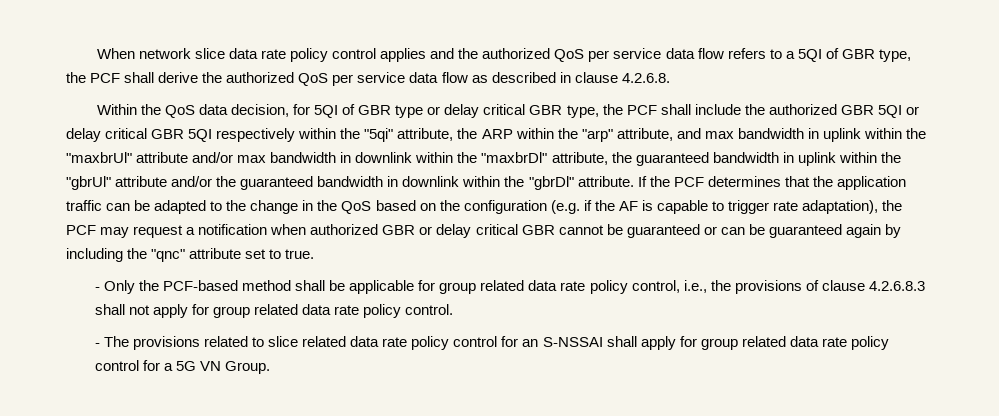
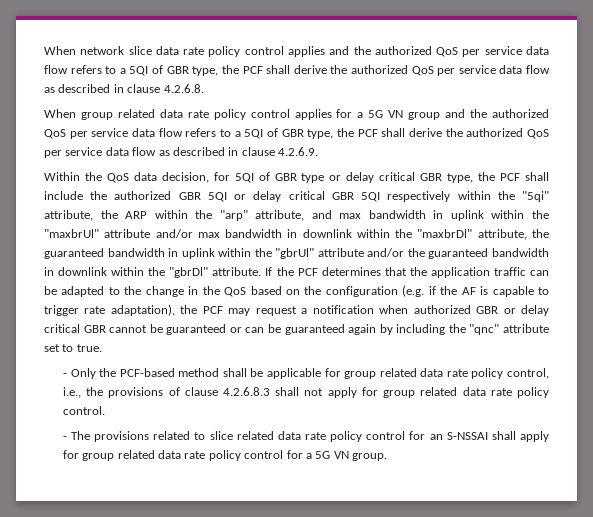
+ When group related data rate policy control applies for a 5G VN group and the authorized QoS per service data flow refers to a 5QI of GBR type, the PCF shall derive the authorized QoS per service data flow as described in clause 4.2.6.9.
- - The provisions related to slice related data rate policy control for an S-NSSAI shall apply for group related data rate policy control for a 5G VN Group.
+ - The provisions related to slice related data rate policy control for an S-NSSAI shall apply for group related data rate policy control for a 5G VN group.

